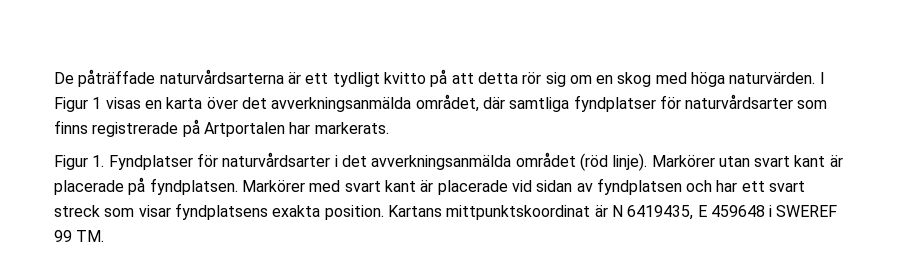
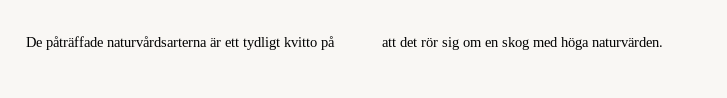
- De påträffade naturvårdsarterna är ett tydligt kvitto på att detta rör sig om en skog med höga naturvärden. I Figur 1 visas en karta över det avverkningsanmälda området, där samtliga fyndplatser för naturvårdsarter som finns registrerade på Artportalen har markerats.
- Figur 1. Fyndplatser för naturvårdsarter i det avverkningsanmälda området (röd linje). Markörer utan svart kant är placerade på fyndplatsen. Markörer med svart kant är placerade vid sidan av fyndplatsen och har ett svart streck som visar fyndplatsens exakta position. Kartans mittpunktskoordinat är N 6419435, E 459648 i SWEREF 99 TM.
+ De påträffade naturvårdsarterna är ett tydligt kvitto på att det rör sig om en skog med höga naturvärden.

